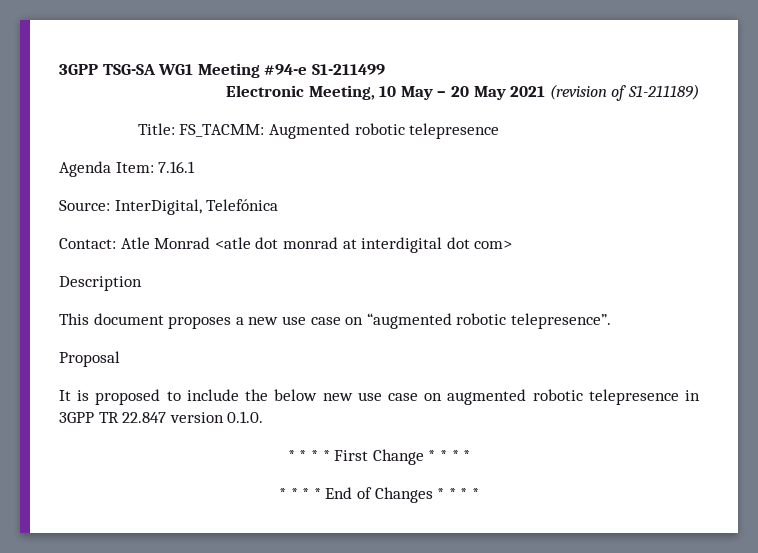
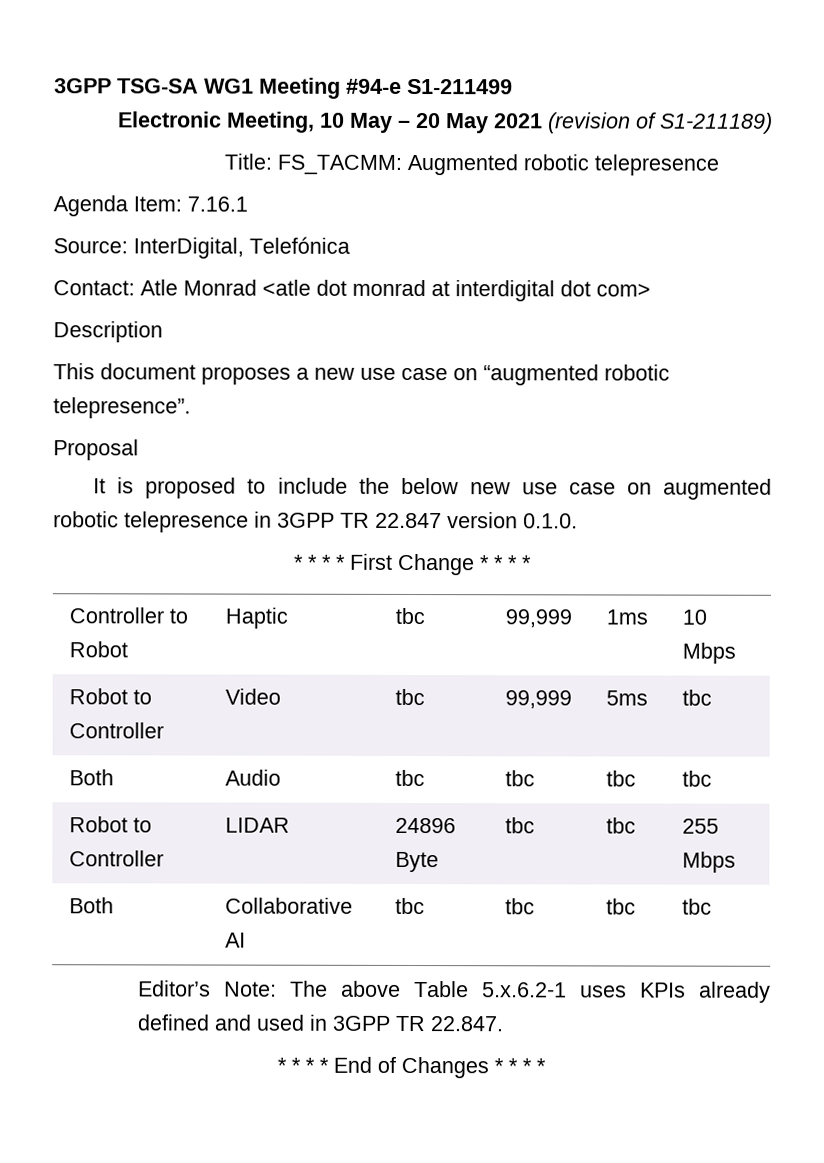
+ Controller to Robot | Haptic | tbc | 99,999 | 1ms | 10 Mbps
+ Robot to Controller | Video | tbc | 99,999 | 5ms | tbc
+ Both | Audio | tbc | tbc | tbc | tbc
+ Robot to Controller | LIDAR | 24896 Byte | tbc | tbc | 255 Mbps
+ Both | Collaborative AI | tbc | tbc | tbc | tbc
+ Editor’s Note: The above Table 5.x.6.2-1 uses KPIs already defined and used in 3GPP TR 22.847.

